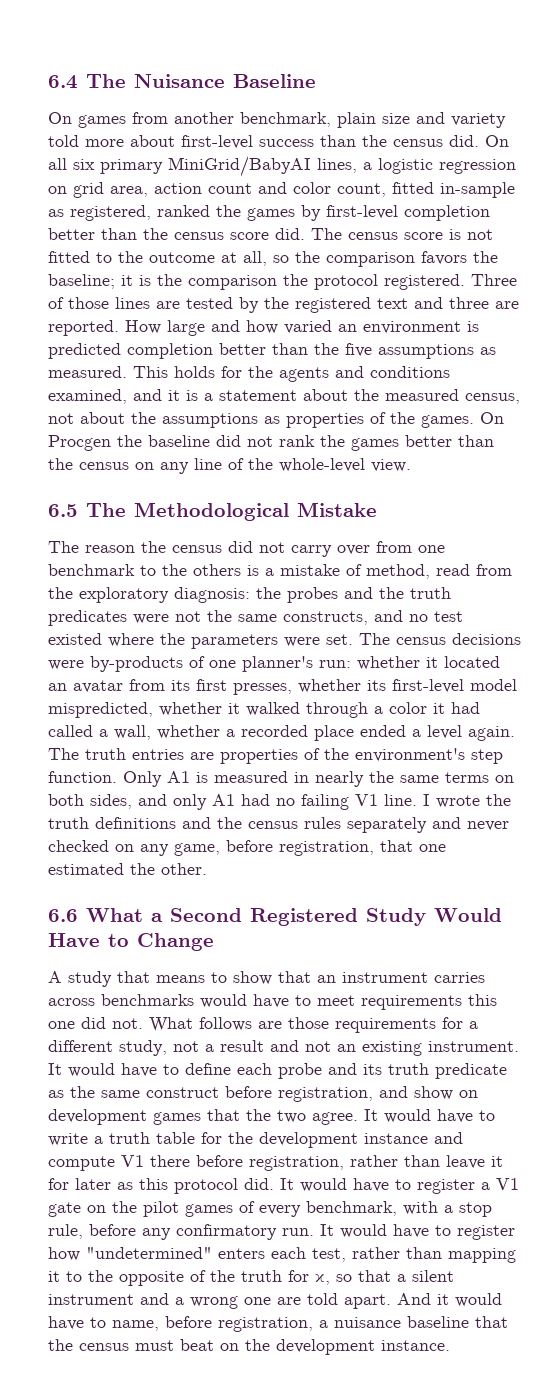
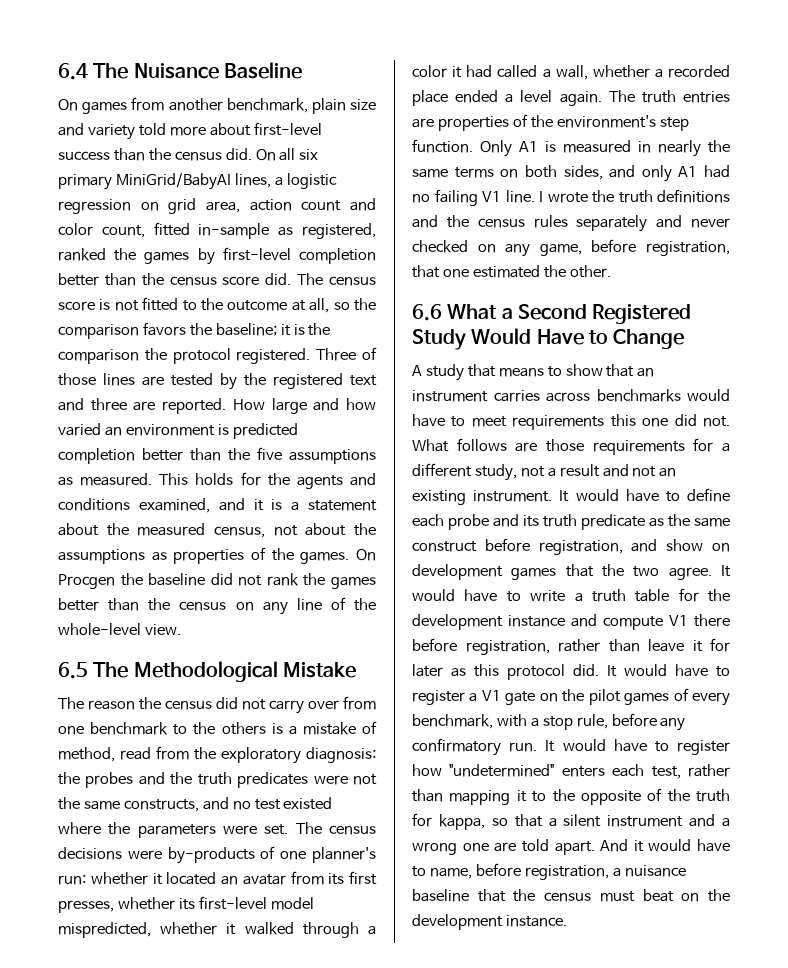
- It would have to register how "undetermined" enters each test, rather than mapping it to the opposite of the truth for κ, so that a silent instrument and a wrong one are told apart.
+ It would have to register how "undetermined" enters each test, rather than mapping it to the opposite of the truth for kappa, so that a silent instrument and a wrong one are told apart.

